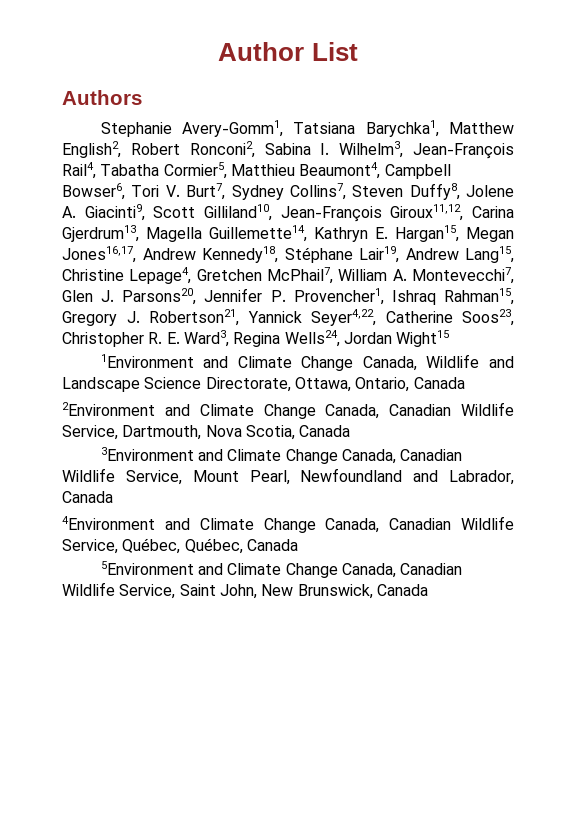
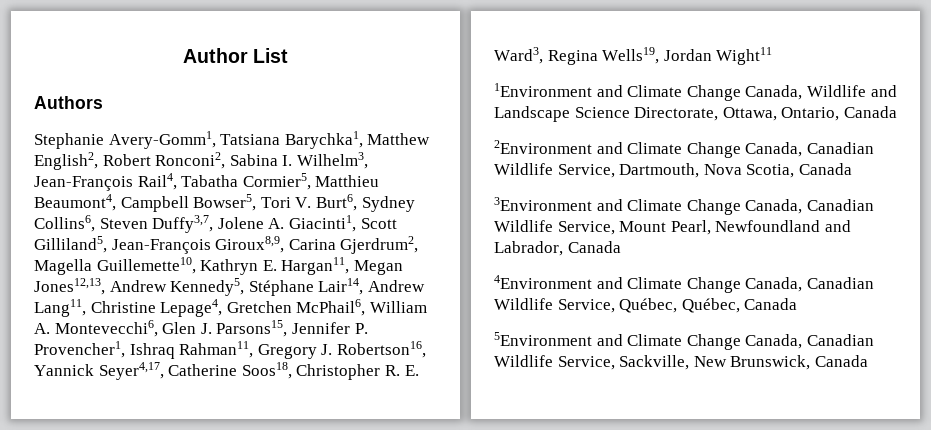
- Stephanie Avery-Gomm1, Tatsiana Barychka1, Matthew English2, Robert Ronconi2, Sabina I. Wilhelm3, Jean-François Rail4, Tabatha Cormier5, Matthieu Beaumont4, Campbell Bowser6, Tori V. Burt7, Sydney Collins7, Steven Duffy8, Jolene A. Giacinti9, Scott Gilliland10, Jean-François Giroux11,12, Carina Gjerdrum13, Magella Guillemette14, Kathryn E. Hargan15, Megan Jones16,17, Andrew Kennedy18, Stéphane Lair19, Andrew Lang15, Christine Lepage4, Gretchen McPhail7, William A. Montevecchi7, Glen J. Parsons20, Jennifer P. Provencher1, Ishraq Rahman15, Gregory J. Robertson21, Yannick Seyer4,22, Catherine Soos23, Christopher R. E. Ward3, Regina Wells24, Jordan Wight15
+ Stephanie Avery-Gomm1, Tatsiana Barychka1, Matthew English2, Robert Ronconi2, Sabina I. Wilhelm3, Jean-François Rail4, Tabatha Cormier5, Matthieu Beaumont4, Campbell Bowser5, Tori V. Burt6, Sydney Collins6, Steven Duffy3,7, Jolene A. Giacinti1, Scott Gilliland5, Jean-François Giroux8,9, Carina Gjerdrum2, Magella Guillemette10, Kathryn E. Hargan11, Megan Jones12,13, Andrew Kennedy5, Stéphane Lair14, Andrew Lang11, Christine Lepage4, Gretchen McPhail6, William A. Montevecchi6, Glen J. Parsons15, Jennifer P. Provencher1, Ishraq Rahman11, Gregory J. Robertson16, Yannick Seyer4,17, Catherine Soos18, Christopher R. E. Ward3, Regina Wells19, Jordan Wight11
- 5Environment and Climate Change Canada, Canadian Wildlife Service, Saint John, New Brunswick, Canada
+ 5Environment and Climate Change Canada, Canadian Wildlife Service, Sackville, New Brunswick, Canada

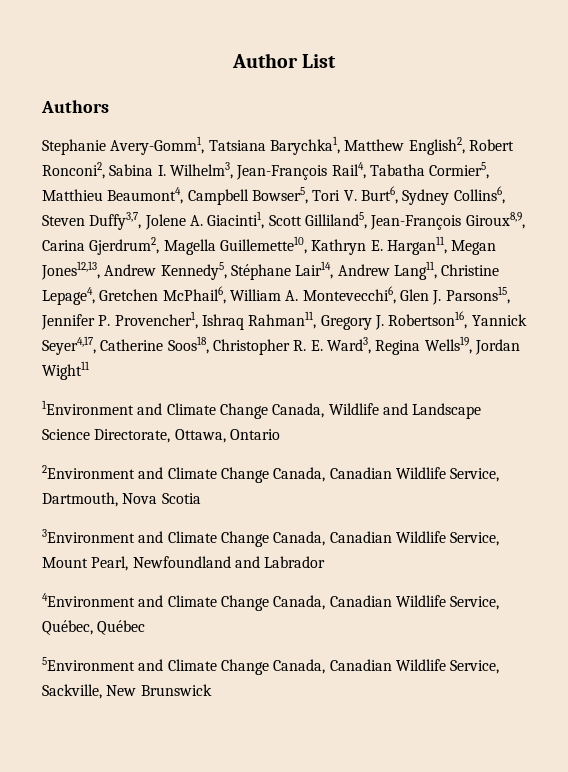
- 1Environment and Climate Change Canada, Wildlife and Landscape Science Directorate, Ottawa, Ontario, Canada
+ 1Environment and Climate Change Canada, Wildlife and Landscape Science Directorate, Ottawa, Ontario
- 2Environment and Climate Change Canada, Canadian Wildlife Service, Dartmouth, Nova Scotia, Canada
+ 2Environment and Climate Change Canada, Canadian Wildlife Service, Dartmouth, Nova Scotia
- 3Environment and Climate Change Canada, Canadian Wildlife Service, Mount Pearl, Newfoundland and Labrador, Canada
+ 3Environment and Climate Change Canada, Canadian Wildlife Service, Mount Pearl, Newfoundland and Labrador
- 4Environment and Climate Change Canada, Canadian Wildlife Service, Québec, Québec, Canada
+ 4Environment and Climate Change Canada, Canadian Wildlife Service, Québec, Québec
- 5Environment and Climate Change Canada, Canadian Wildlife Service, Sackville, New Brunswick, Canada
+ 5Environment and Climate Change Canada, Canadian Wildlife Service, Sackville, New Brunswick

